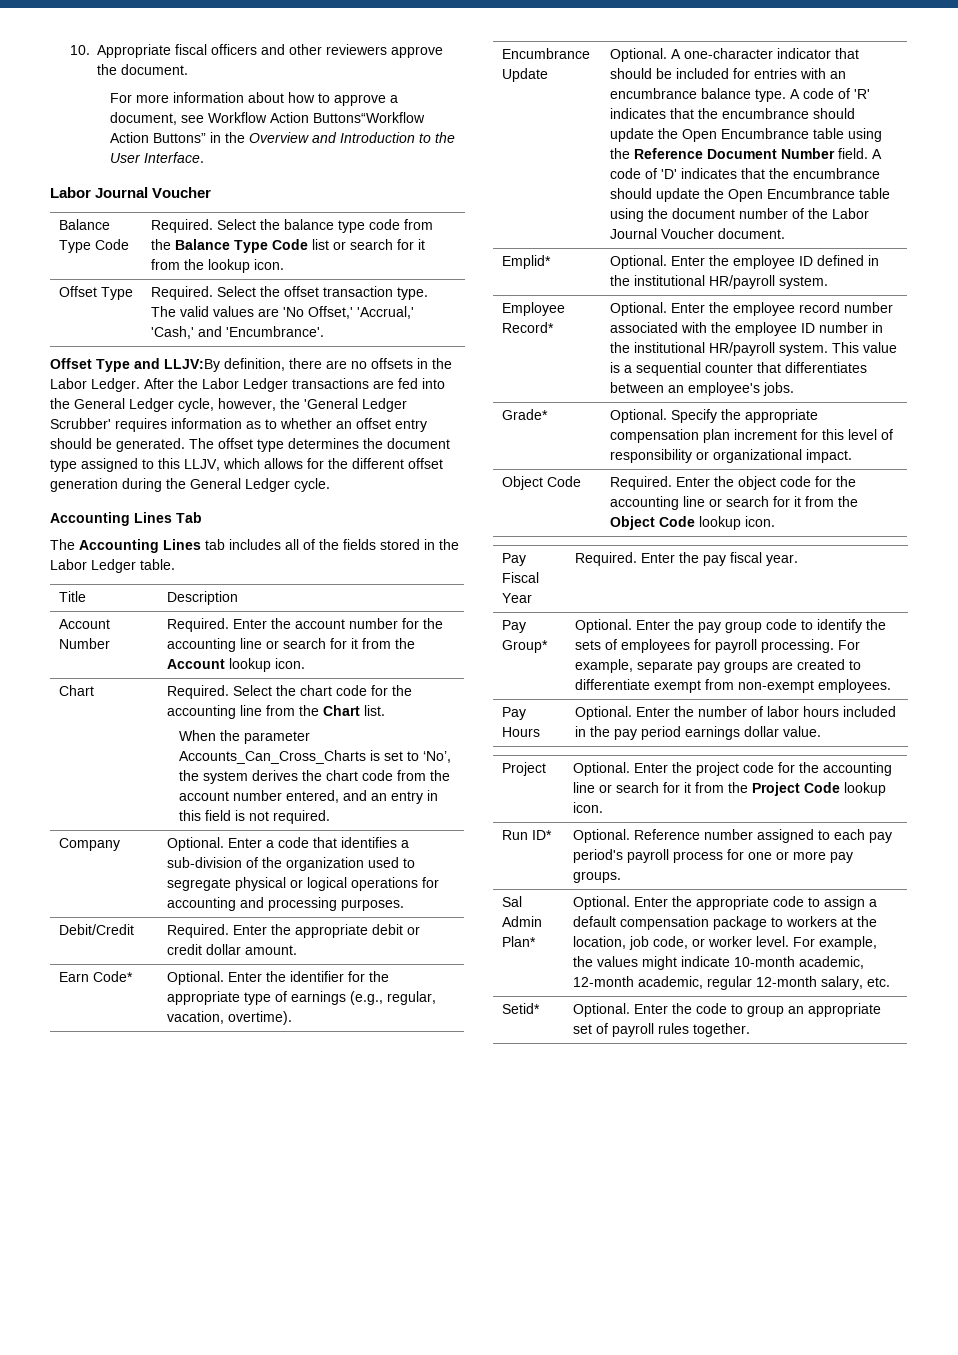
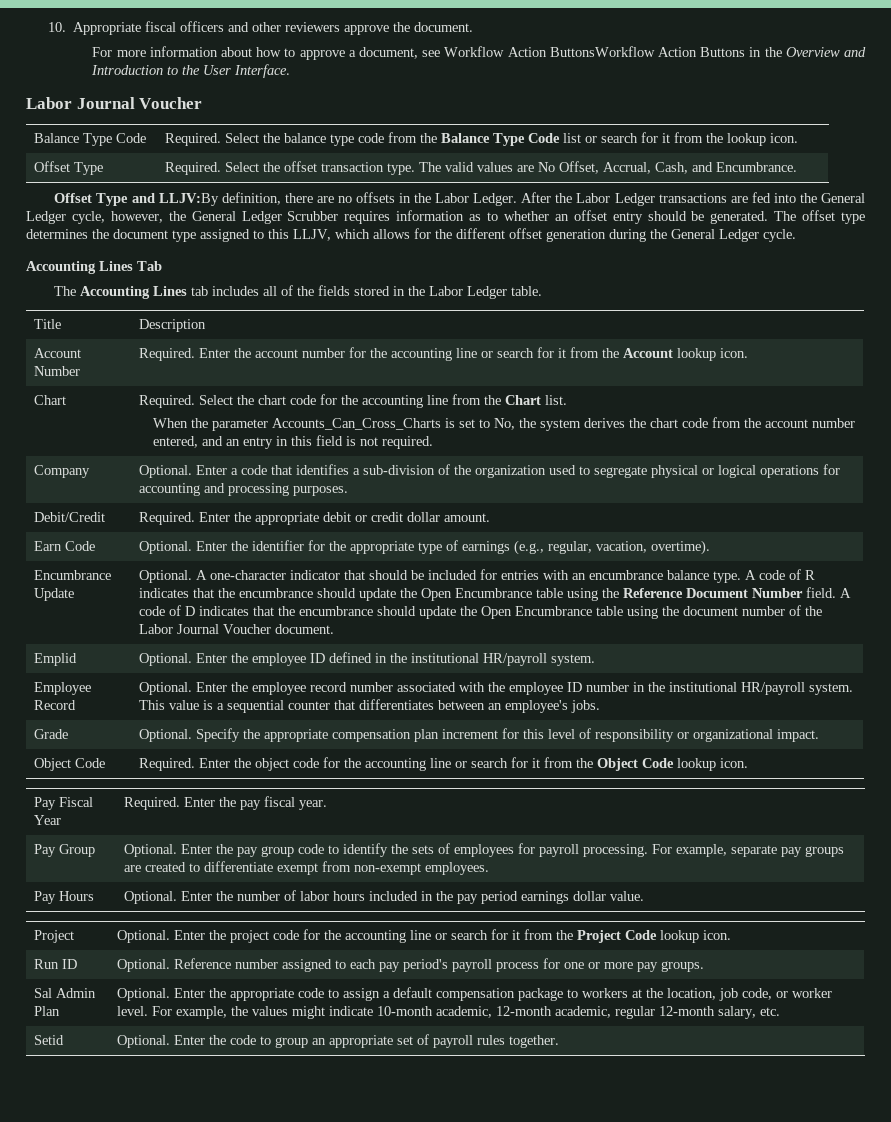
- For more information about how to approve a document, see Workflow Action Buttons“Workflow Action Buttons” in the Overview and Introduction to the User Interface.
+ For more information about how to approve a document, see Workflow Action ButtonsWorkflow Action Buttons in the Overview and Introduction to the User Interface.
- Offset Type | Required. Select the offset transaction type. The valid values are 'No Offset,' 'Accrual,' 'Cash,' and 'Encumbrance'.
+ Offset Type | Required. Select the offset transaction type. The valid values are No Offset, Accrual, Cash, and Encumbrance.
- After the Labor Ledger transactions are fed into the General Ledger cycle, however, the 'General Ledger Scrubber' requires information as to whether an offset entry should be generated.
+ After the Labor Ledger transactions are fed into the General Ledger cycle, however, the General Ledger Scrubber requires information as to whether an offset entry should be generated.
- When the parameter Accounts_Can_Cross_Charts is set to ‘No’, the system derives the chart code from the account number entered, and an entry in this field is not required.
+ When the parameter Accounts_Can_Cross_Charts is set to No, the system derives the chart code from the account number entered, and an entry in this field is not required.
- Earn Code* | Optional. Enter the identifier for the appropriate type of earnings (e.g., regular, vacation, overtime).
+ Earn Code | Optional. Enter the identifier for the appropriate type of earnings (e.g., regular, vacation, overtime).
- A code of 'R' indicates that the encumbrance should update the Open Encumbrance table using the Reference Document Number field.
+ A code of R indicates that the encumbrance should update the Open Encumbrance table using the Reference Document Number field.
- A code of 'D' indicates that the encumbrance should update the Open Encumbrance table using the document number of the Labor Journal Voucher document.
+ A code of D indicates that the encumbrance should update the Open Encumbrance table using the document number of the Labor Journal Voucher document.
- Emplid* | Optional. Enter the employee ID defined in the institutional HR/payroll system.
+ Emplid | Optional. Enter the employee ID defined in the institutional HR/payroll system.
- Employee Record* | Optional. Enter the employee record number associated with the employee ID number in the institutional HR/payroll system. This value is a sequential counter that differentiates between an employee's jobs.
+ Employee Record | Optional. Enter the employee record number associated with the employee ID number in the institutional HR/payroll system. This value is a sequential counter that differentiates between an employee's jobs.
- Grade* | Optional. Specify the appropriate compensation plan increment for this level of responsibility or organizational impact.
+ Grade | Optional. Specify the appropriate compensation plan increment for this level of responsibility or organizational impact.
- Pay Group* | Optional. Enter the pay group code to identify the sets of employees for payroll processing. For example, separate pay groups are created to differentiate exempt from non-exempt employees.
+ Pay Group | Optional. Enter the pay group code to identify the sets of employees for payroll processing. For example, separate pay groups are created to differentiate exempt from non-exempt employees.
- Run ID* | Optional. Reference number assigned to each pay period's payroll process for one or more pay groups.
+ Run ID | Optional. Reference number assigned to each pay period's payroll process for one or more pay groups.
- Sal Admin Plan* | Optional. Enter the appropriate code to assign a default compensation package to workers at the location, job code, or worker level. For example, the values might indicate 10-month academic, 12-month academic, regular 12-month salary, etc.
+ Sal Admin Plan | Optional. Enter the appropriate code to assign a default compensation package to workers at the location, job code, or worker level. For example, the values might indicate 10-month academic, 12-month academic, regular 12-month salary, etc.
- Setid* | Optional. Enter the code to group an appropriate set of payroll rules together.
+ Setid | Optional. Enter the code to group an appropriate set of payroll rules together.

